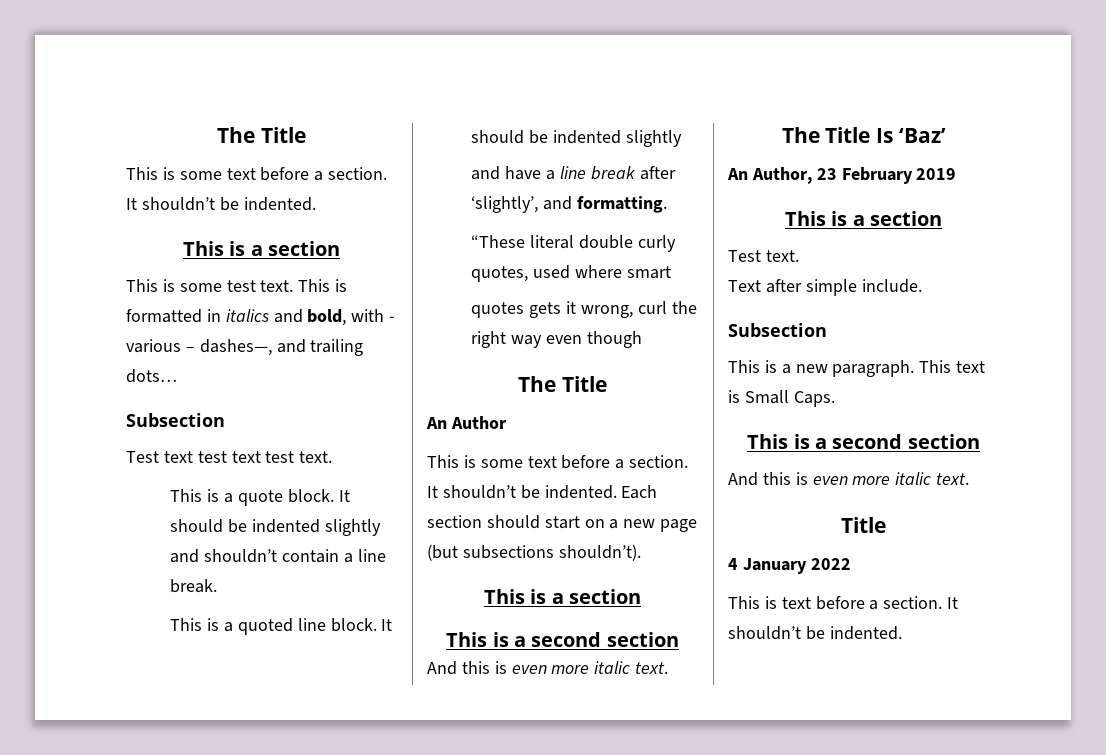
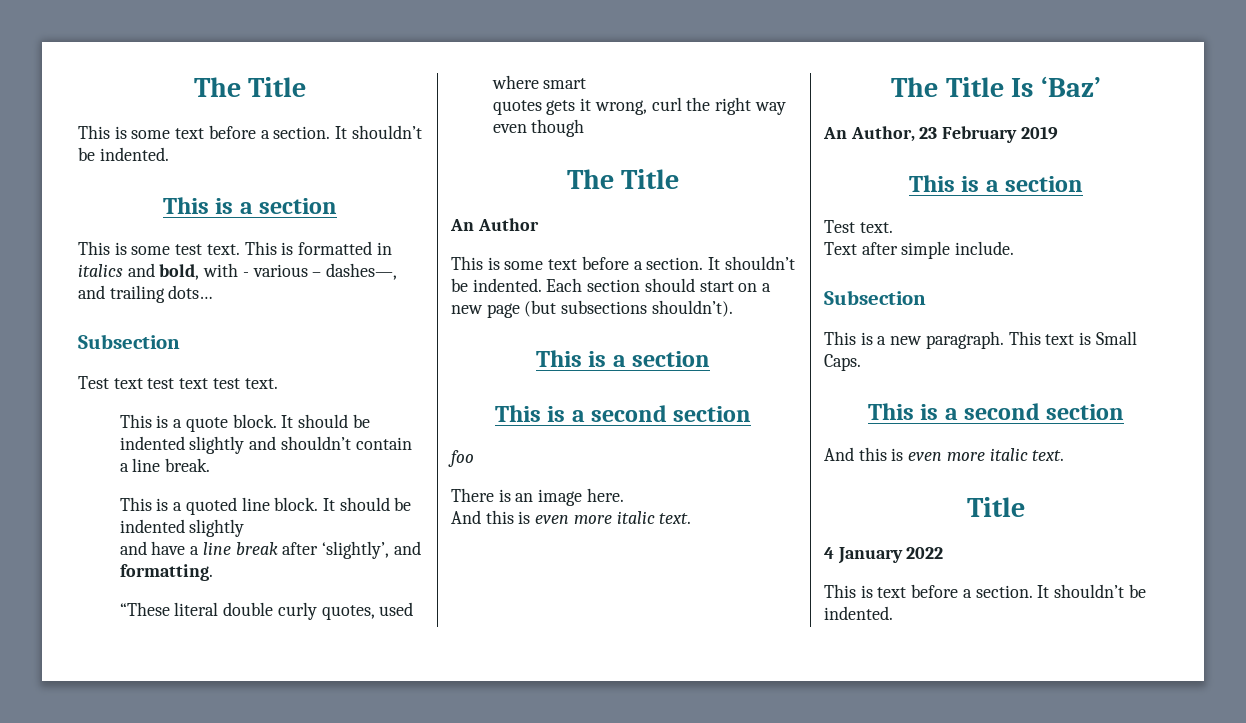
+ foo
+ There is an image here.

